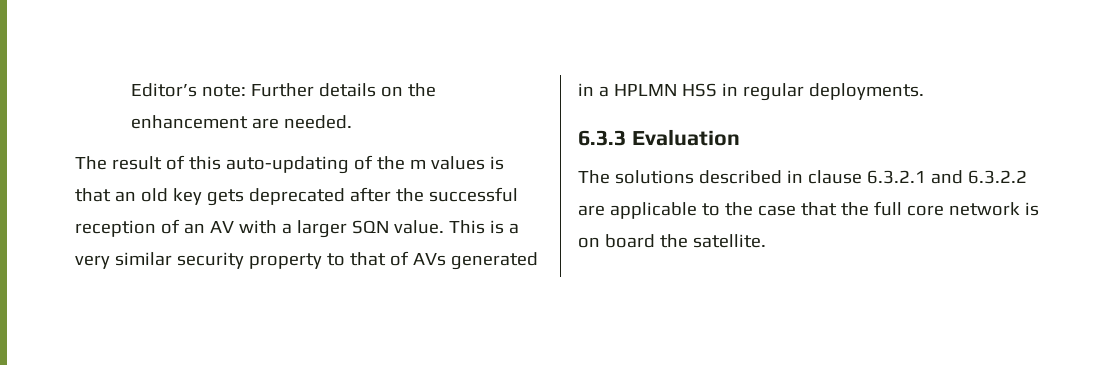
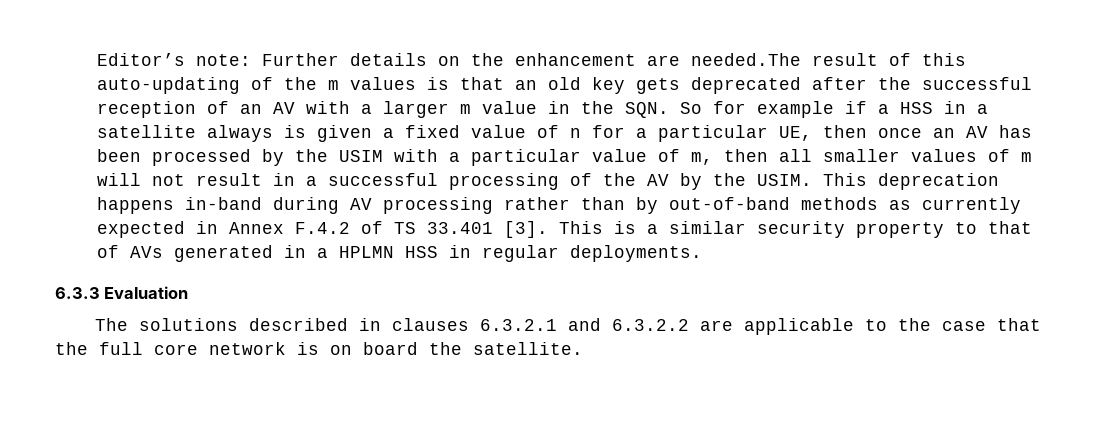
- Editor’s note: Further details on the enhancement are needed.
- The result of this auto-updating of the m values is that an old key gets deprecated after the successful reception of an AV with a larger SQN value.
+ Editor’s note: Further details on the enhancement are needed.The result of this auto-updating of the m values is that an old key gets deprecated after the successful reception of an AV with a larger m value in the SQN. So for example if a HSS in a satellite always is given a fixed value of n for a particular UE, then once an AV has been processed by the USIM with a particular value of m, then all smaller values of m will not result in a successful processing of the AV by the USIM. This deprecation happens in-band during AV processing rather than by out-of-band methods as currently expected in Annex F.4.2 of TS 33.401 [3].
- This is a very similar security property to that of AVs generated in a HPLMN HSS in regular deployments.
+ This is a similar security property to that of AVs generated in a HPLMN HSS in regular deployments.
- The solutions described in clause 6.3.2.1 and 6.3.2.2 are applicable to the case that the full core network is on board the satellite.
+ The solutions described in clauses 6.3.2.1 and 6.3.2.2 are applicable to the case that the full core network is on board the satellite.

